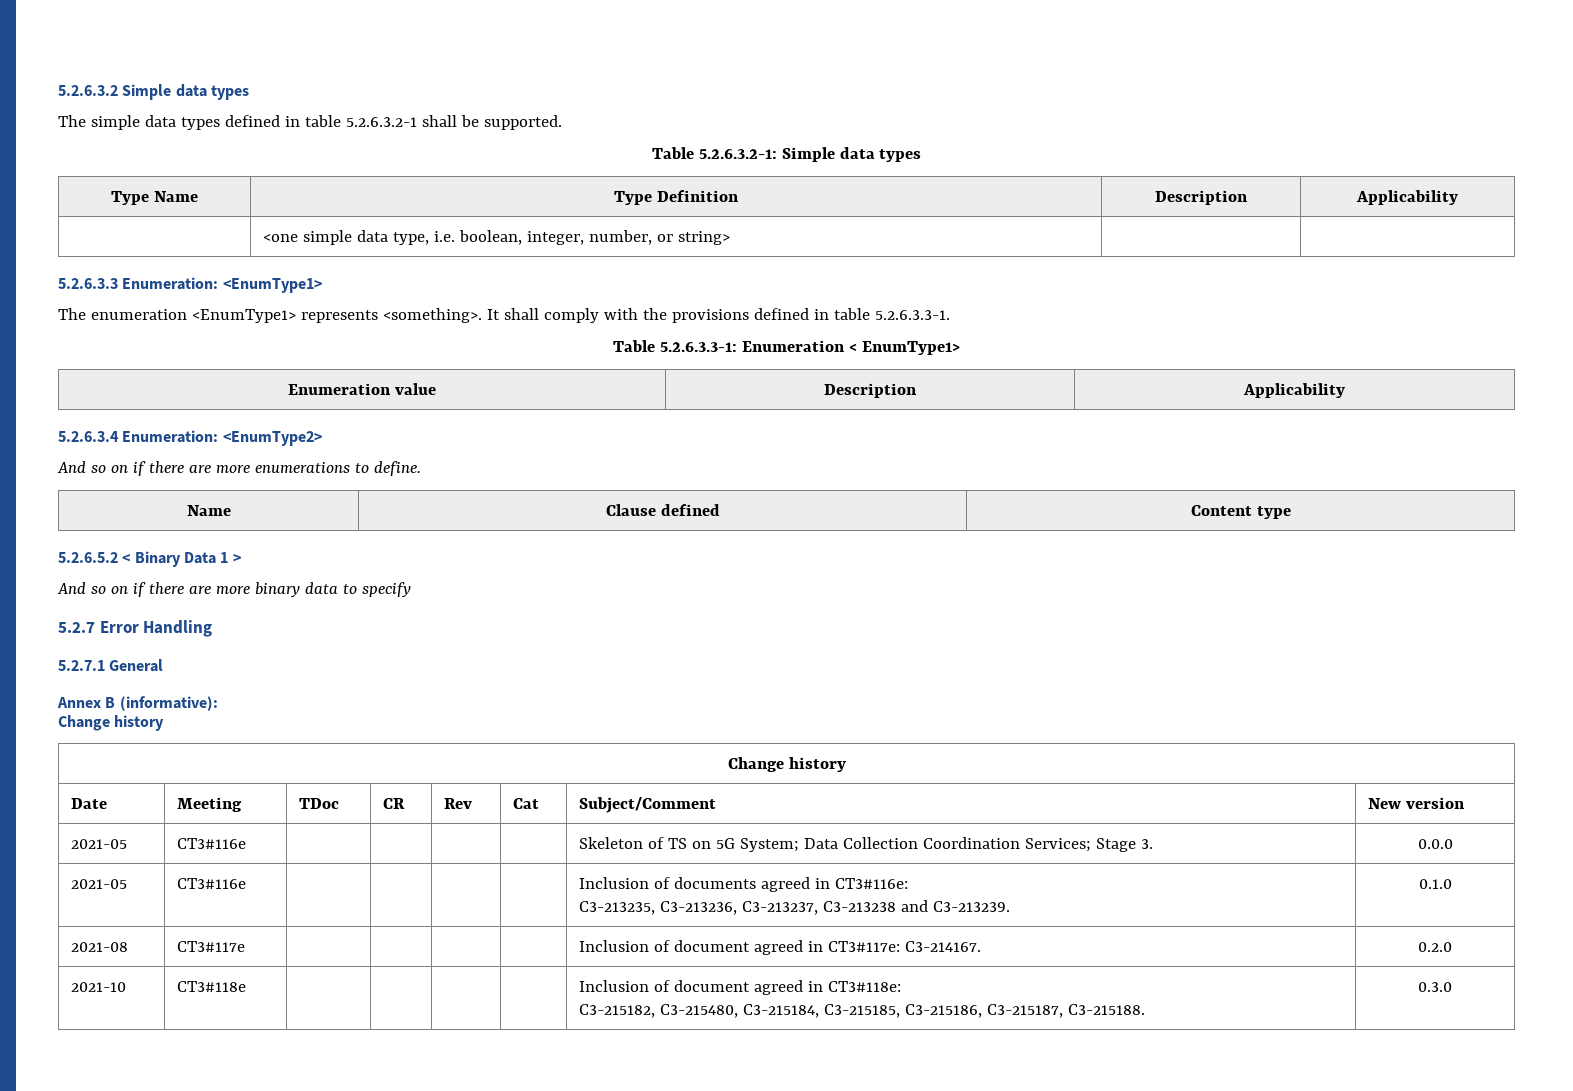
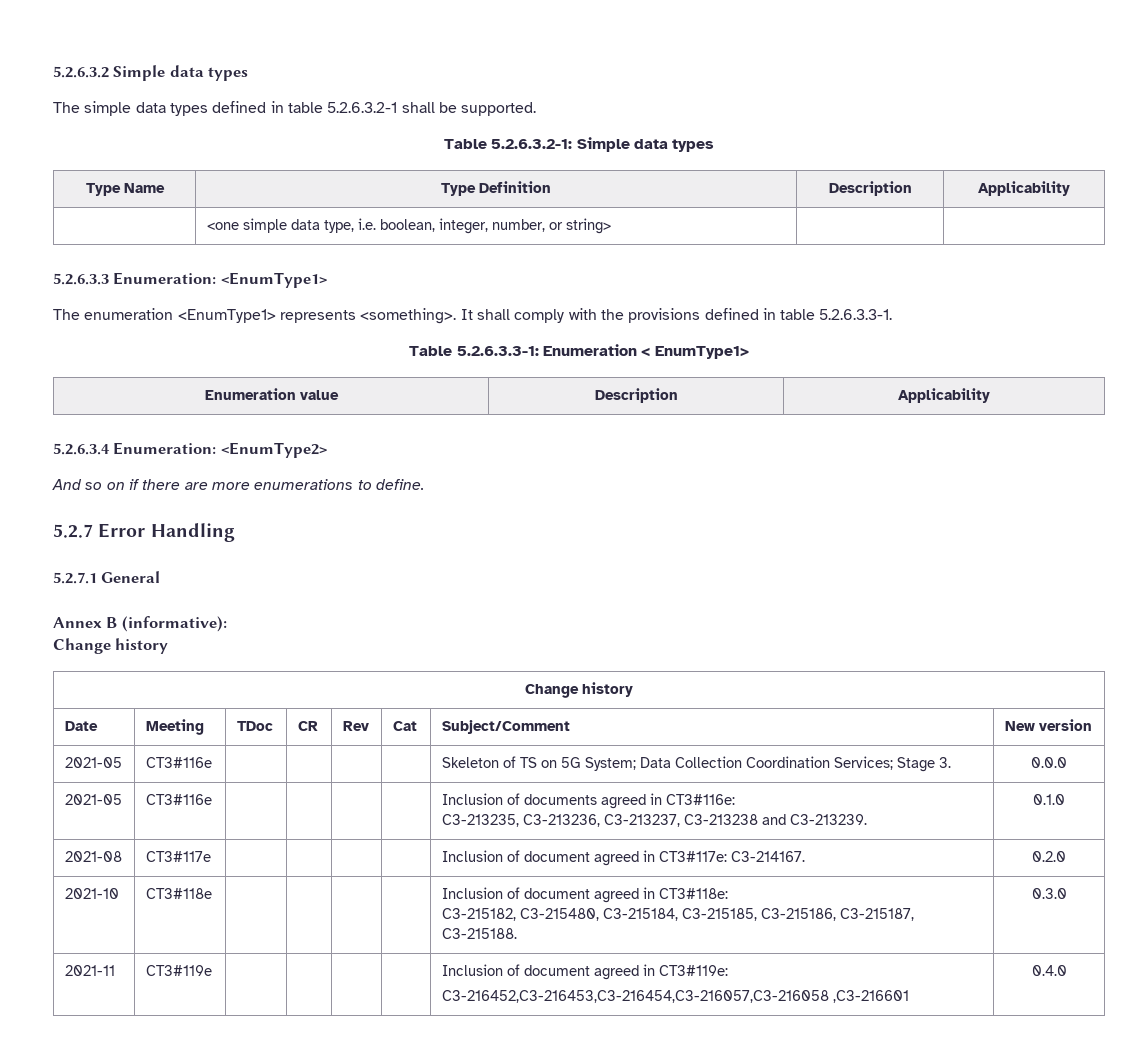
- Name | Clause defined | Content type
- 5.2.6.5.2 < Binary Data 1 >
- And so on if there are more binary data to specify
+ 2021-11 | CT3#119e | | | | | Inclusion of document agreed in CT3#119e:
+ C3-216452,C3-216453,C3-216454,C3-216057,C3-216058 ,C3-216601 | 0.4.0

